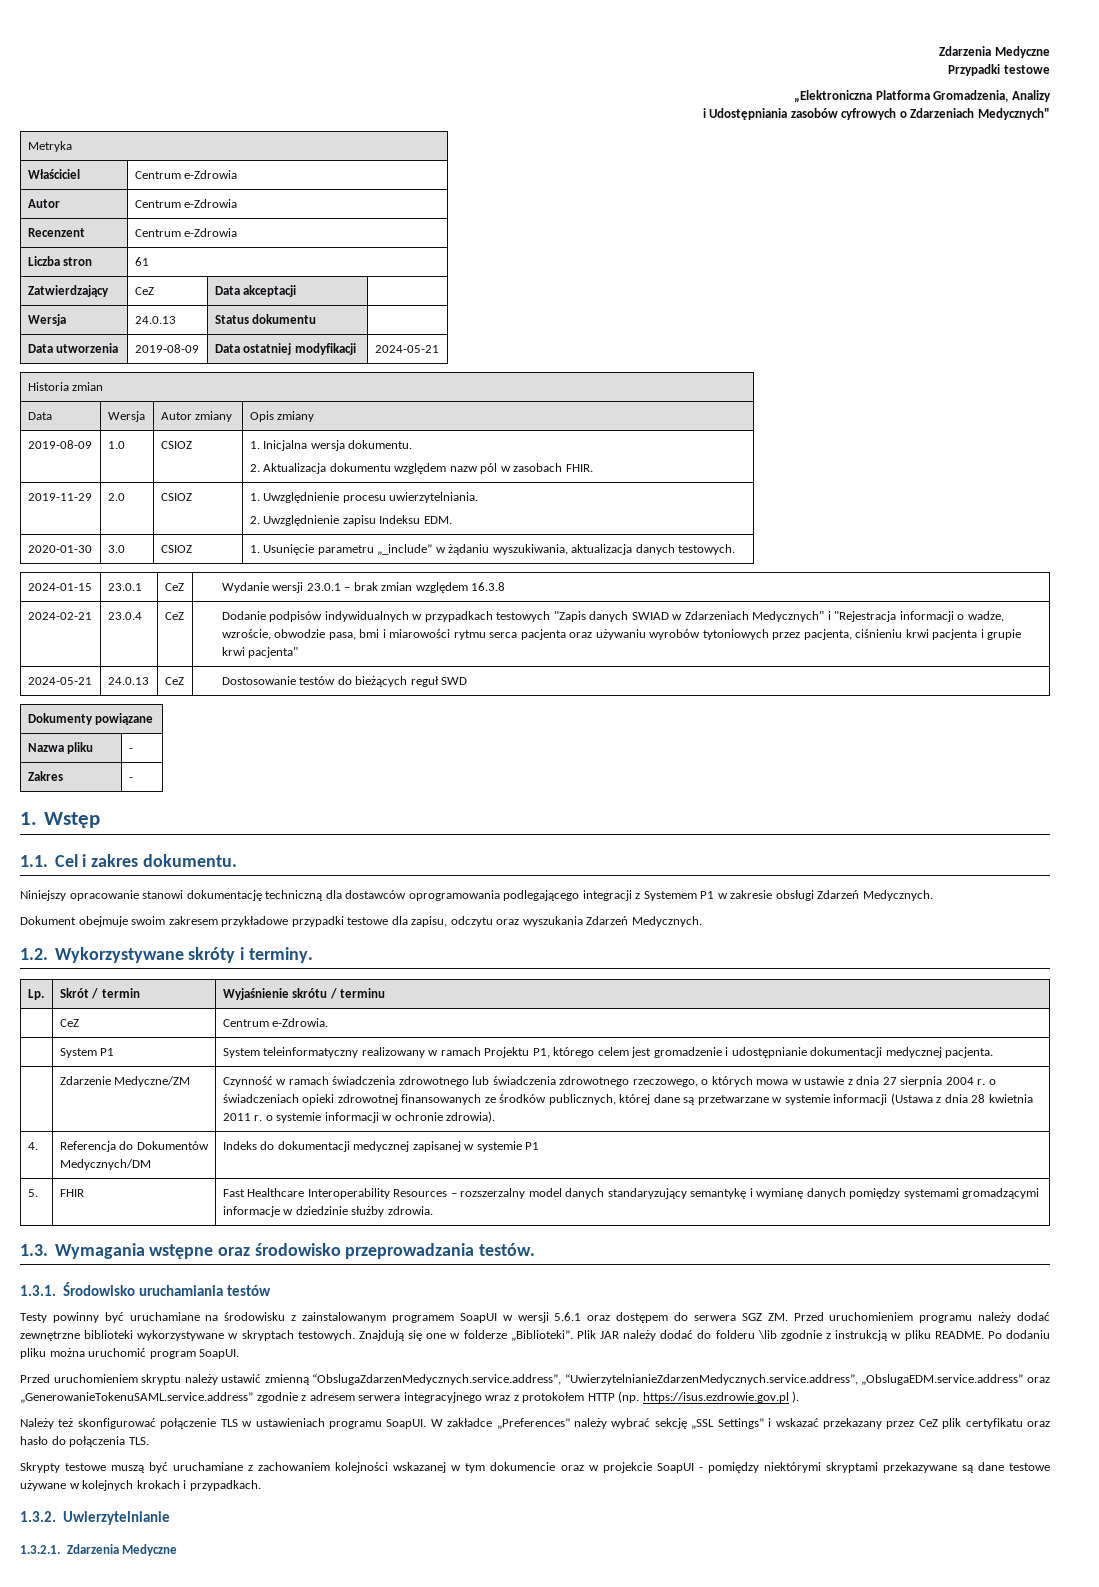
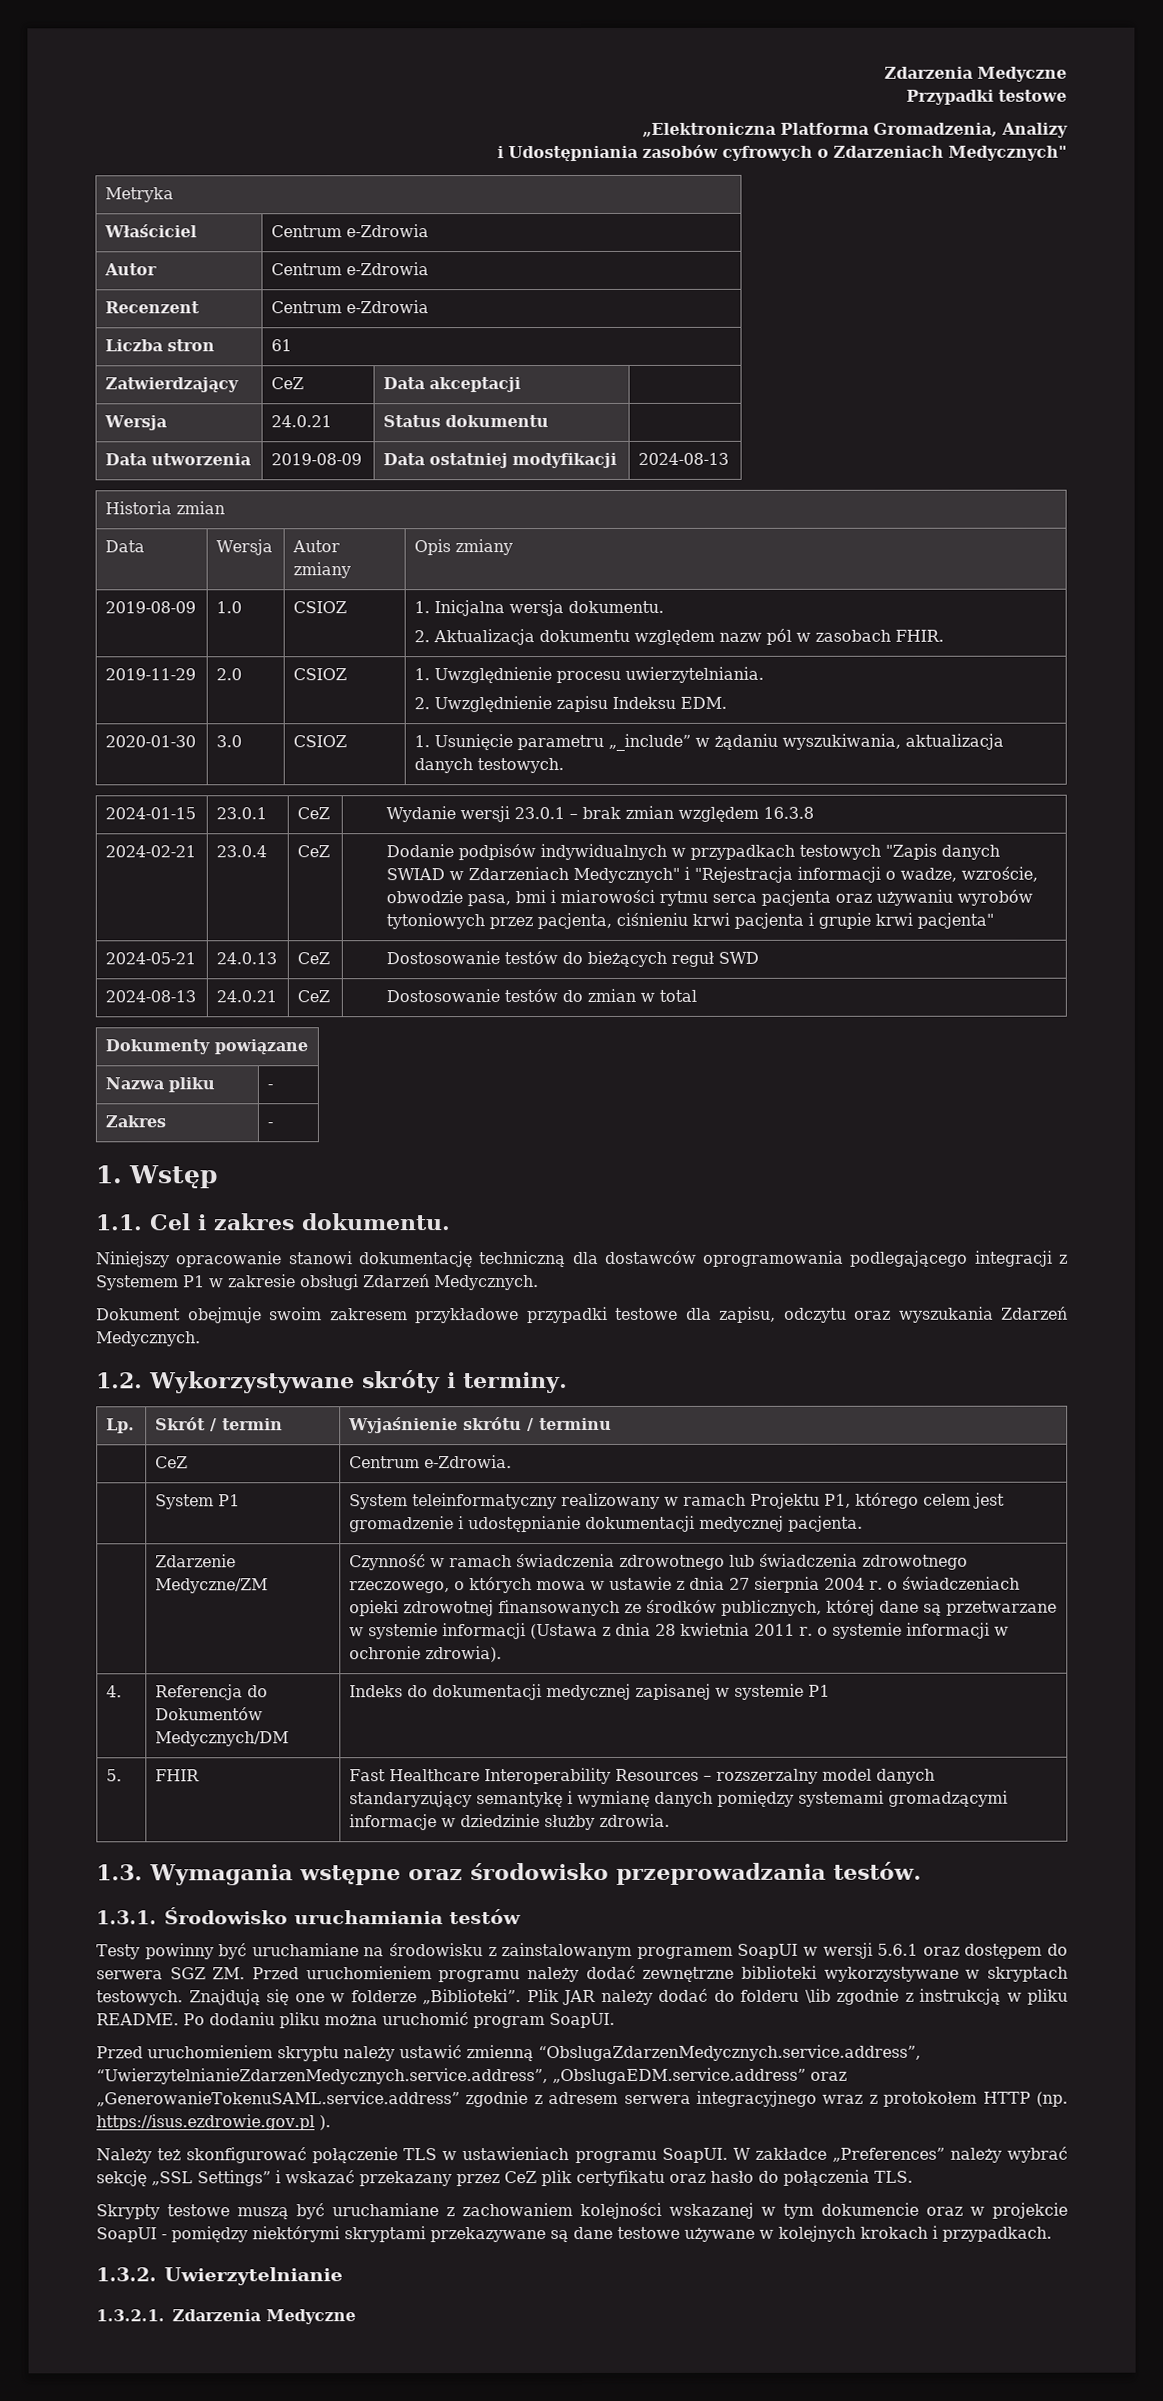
- Wersja | 24.0.13 | Status dokumentu |
+ Wersja | 24.0.21 | Status dokumentu |
- Data utworzenia | 2019-08-09 | Data ostatniej modyfikacji | 2024-05-21
+ Data utworzenia | 2019-08-09 | Data ostatniej modyfikacji | 2024-08-13
+ 2024-08-13 | 24.0.21 | CeZ | Dostosowanie testów do zmian w total

